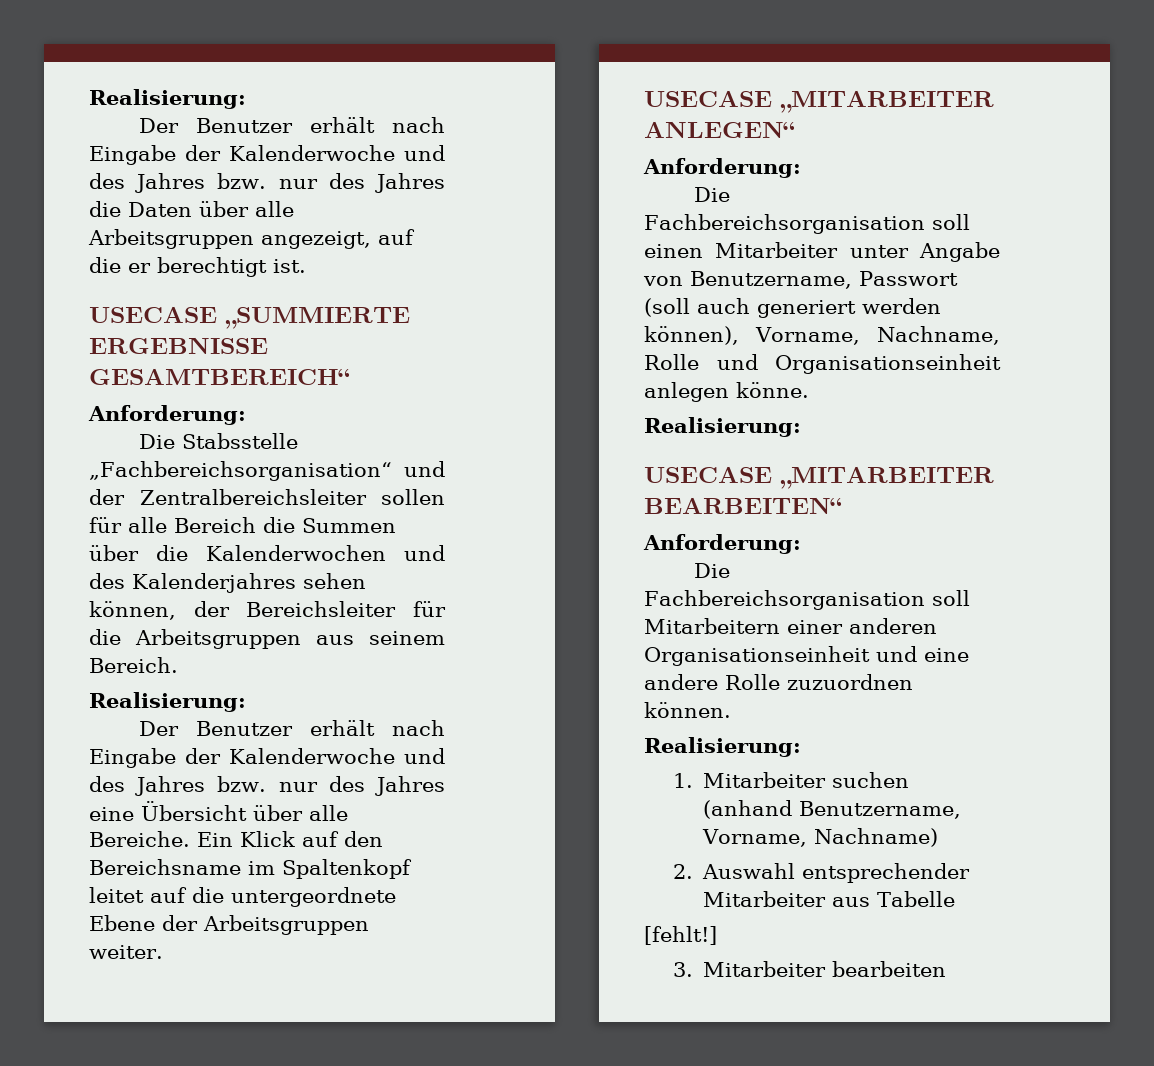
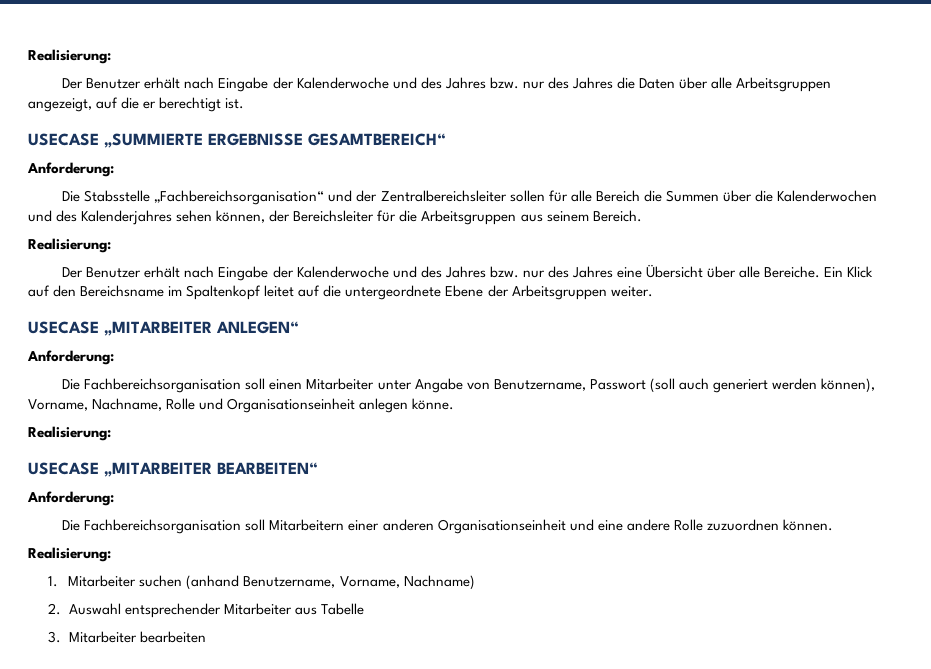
- [fehlt!]

